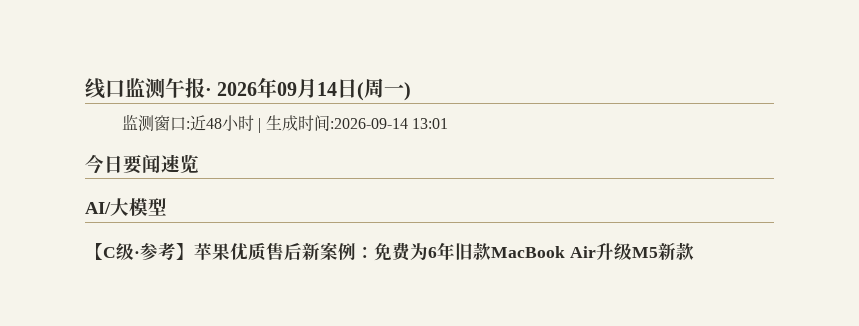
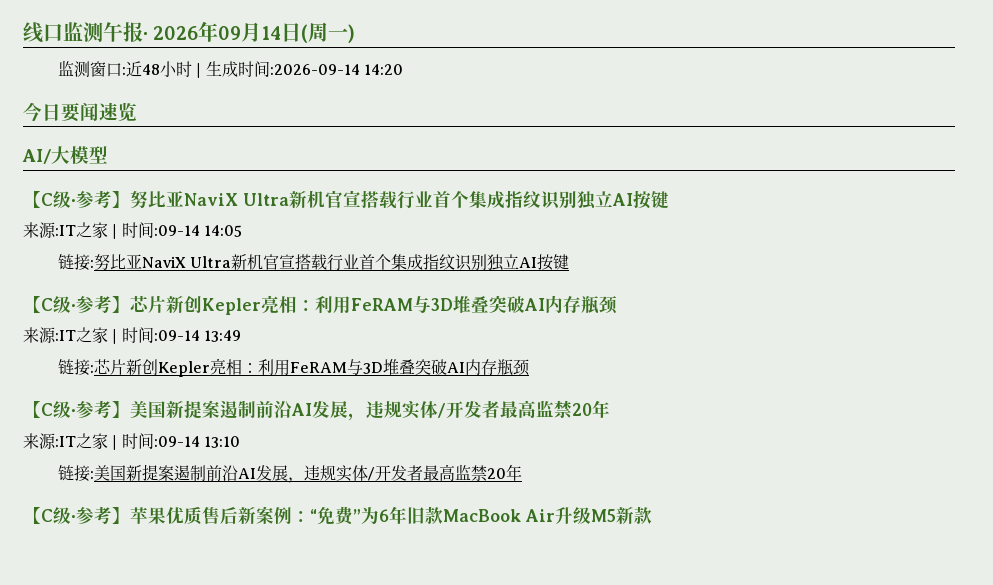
- 监测窗口:近48小时 | 生成时间:2026-09-14 13:01
+ 监测窗口:近48小时 | 生成时间:2026-09-14 14:20
+ 【C级·参考】努比亚NaviX Ultra新机官宣搭载行业首个集成指纹识别独立AI按键
+ 来源:IT之家 | 时间:09-14 14:05
+ 链接:努比亚NaviX Ultra新机官宣搭载行业首个集成指纹识别独立AI按键
+ 【C级·参考】芯片新创Kepler亮相：利用FeRAM与3D堆叠突破AI内存瓶颈
+ 来源:IT之家 | 时间:09-14 13:49
+ 链接:芯片新创Kepler亮相：利用FeRAM与3D堆叠突破AI内存瓶颈
+ 【C级·参考】美国新提案遏制前沿AI发展，违规实体/开发者最高监禁20年
+ 来源:IT之家 | 时间:09-14 13:10
+ 链接:美国新提案遏制前沿AI发展，违规实体/开发者最高监禁20年
- 【C级·参考】苹果优质售后新案例：免费为6年旧款MacBook Air升级M5新款
+ 【C级·参考】苹果优质售后新案例：“免费”为6年旧款MacBook Air升级M5新款

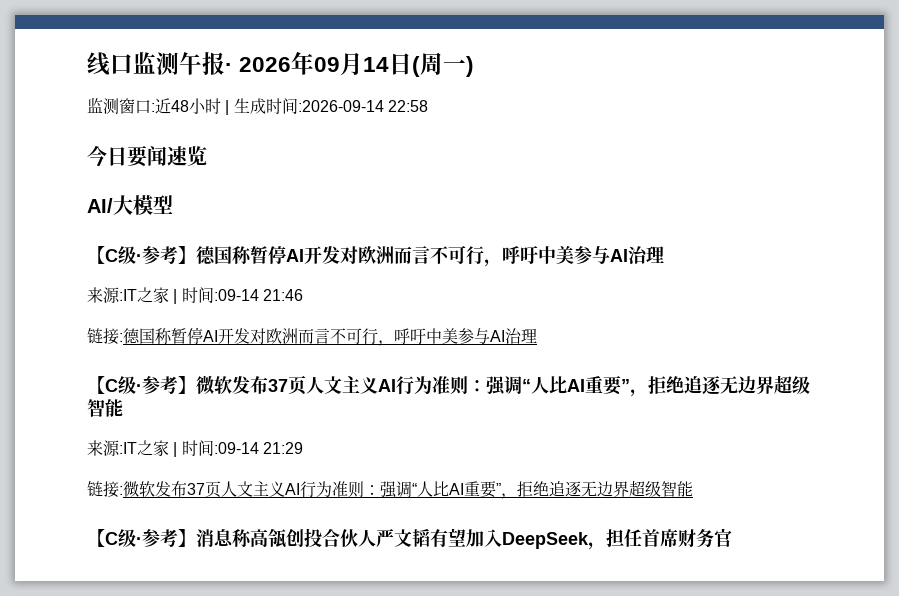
- 监测窗口:近48小时 | 生成时间:2026-09-14 14:20
+ 监测窗口:近48小时 | 生成时间:2026-09-14 22:58
- 【C级·参考】努比亚NaviX Ultra新机官宣搭载行业首个集成指纹识别独立AI按键
- 来源:IT之家 | 时间:09-14 14:05
- 链接:努比亚NaviX Ultra新机官宣搭载行业首个集成指纹识别独立AI按键
- 【C级·参考】芯片新创Kepler亮相：利用FeRAM与3D堆叠突破AI内存瓶颈
- 来源:IT之家 | 时间:09-14 13:49
- 链接:芯片新创Kepler亮相：利用FeRAM与3D堆叠突破AI内存瓶颈
- 【C级·参考】美国新提案遏制前沿AI发展，违规实体/开发者最高监禁20年
- 来源:IT之家 | 时间:09-14 13:10
- 链接:美国新提案遏制前沿AI发展，违规实体/开发者最高监禁20年
- 【C级·参考】苹果优质售后新案例：“免费”为6年旧款MacBook Air升级M5新款
+ 【C级·参考】德国称暂停AI开发对欧洲而言不可行，呼吁中美参与AI治理
+ 来源:IT之家 | 时间:09-14 21:46
+ 链接:德国称暂停AI开发对欧洲而言不可行，呼吁中美参与AI治理
+ 【C级·参考】微软发布37页人文主义AI行为准则：强调“人比AI重要”，拒绝追逐无边界超级智能
+ 来源:IT之家 | 时间:09-14 21:29
+ 链接:微软发布37页人文主义AI行为准则：强调“人比AI重要”，拒绝追逐无边界超级智能
+ 【C级·参考】消息称高瓴创投合伙人严文韬有望加入DeepSeek，担任首席财务官

